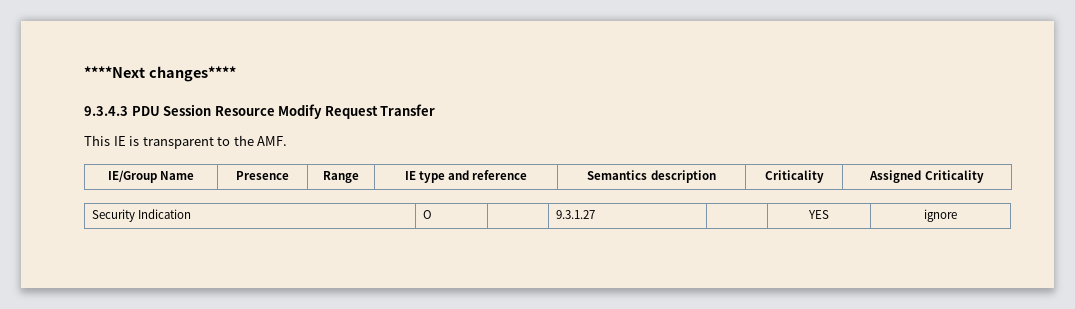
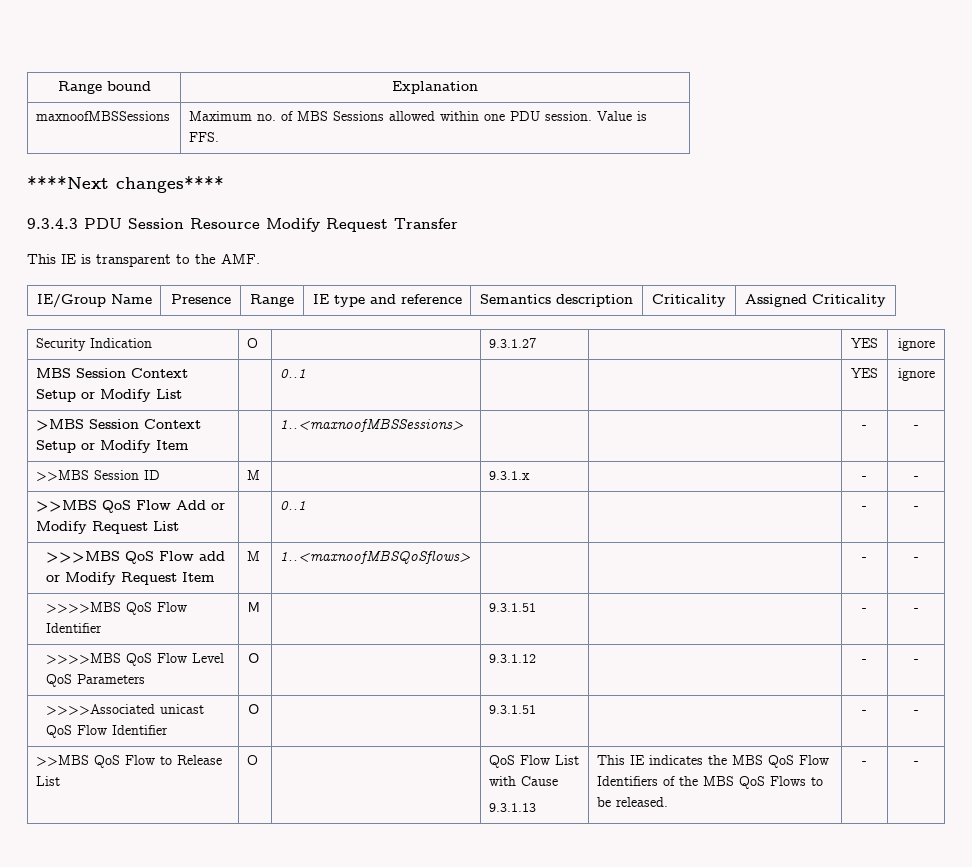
+ Range bound | Explanation
+ maxnoofMBSSessions | Maximum no. of MBS Sessions allowed within one PDU session. Value is FFS.
+ MBS Session Context Setup or Modify List | | 0..1 | | | YES | ignore
+ >MBS Session Context Setup or Modify Item | | 1..<maxnoofMBSSessions> | | | - | -
+ >>MBS Session ID | M | | 9.3.1.x | | - | -
+ >>MBS QoS Flow Add or Modify Request List | | 0..1 | | | - | -
+ >>>MBS QoS Flow add or Modify Request Item | M | 1..<maxnoofMBSQoSflows> | | | - | -
+ >>>>MBS QoS Flow Identifier | Ｍ | | 9.3.1.51 | | - | -
+ >>>>MBS QoS Flow Level QoS Parameters | Ｏ | | 9.3.1.12 | | - | -
+ >>>>Associated unicast QoS Flow Identifier | Ｏ | | 9.3.1.51 | | - | -
+ >>MBS QoS Flow to Release List | O | | QoS Flow List with Cause
+ 9.3.1.13 | This IE indicates the MBS QoS Flow Identifiers of the MBS QoS Flows to be released. | - | -

